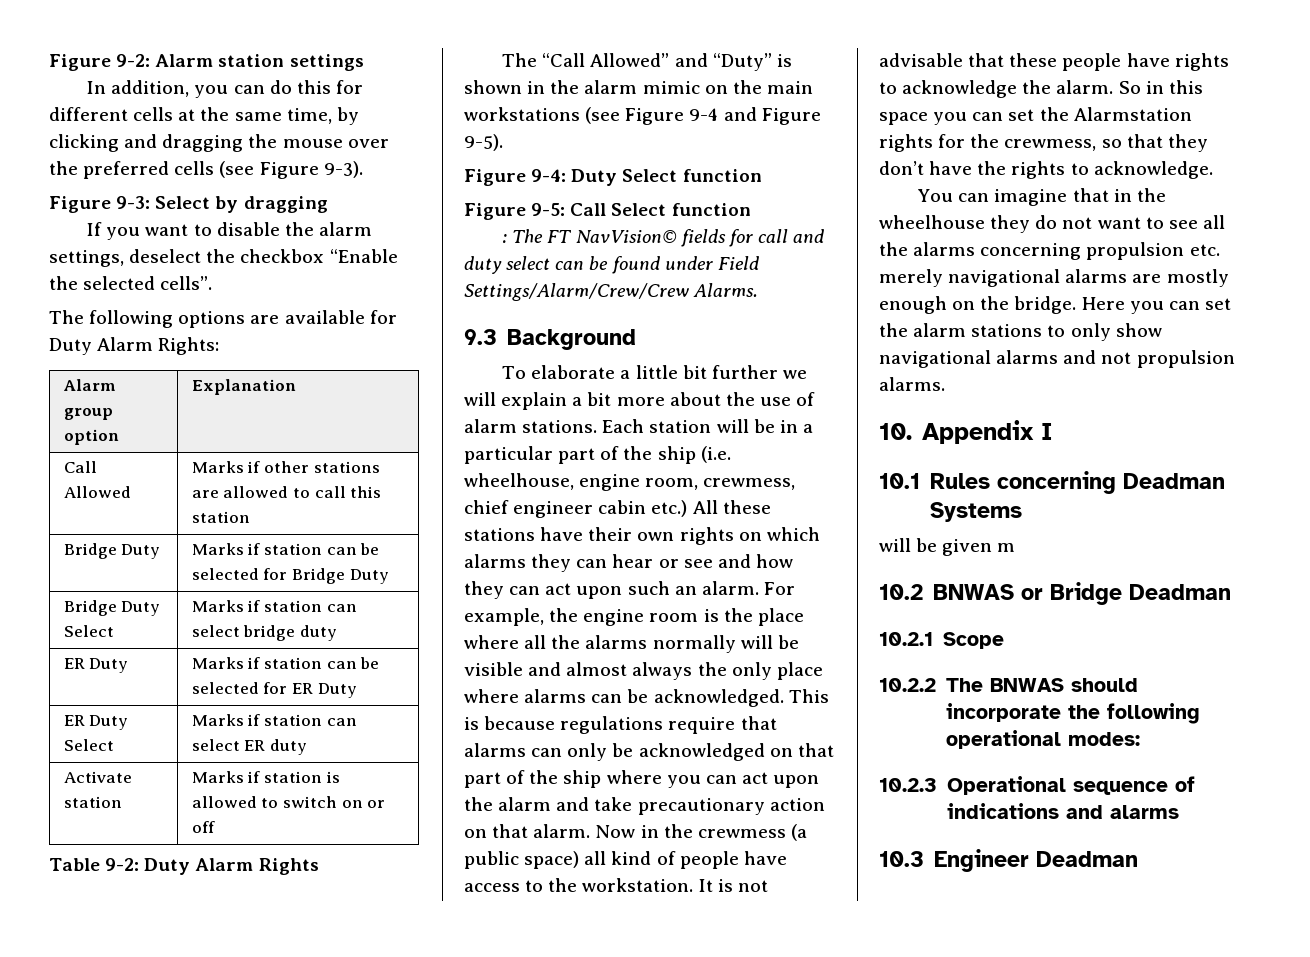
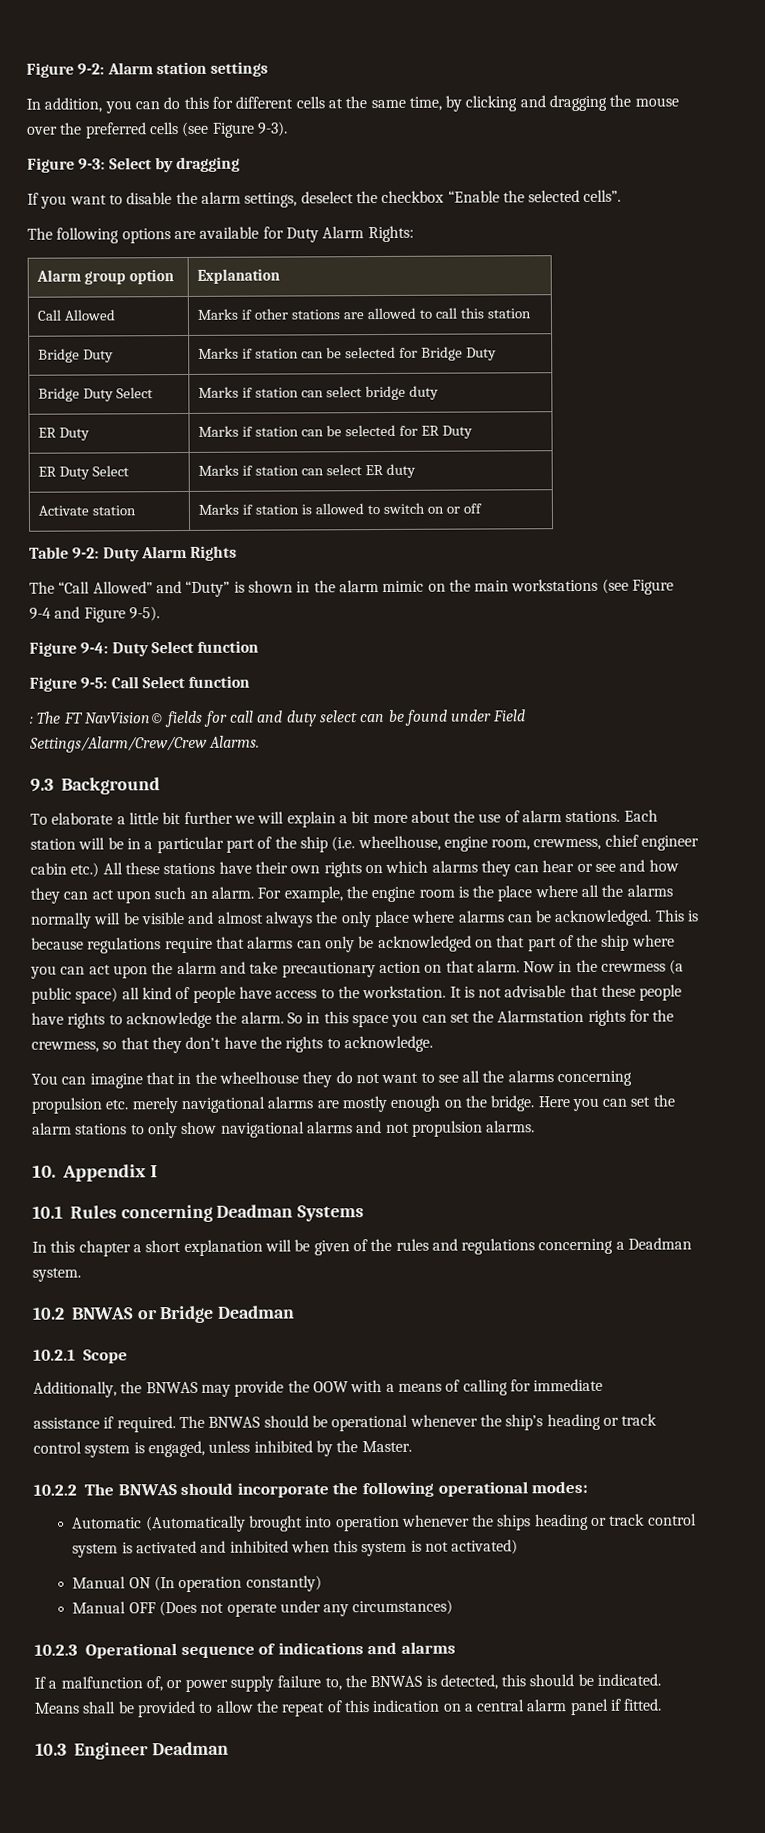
- will be given m
+ In this chapter a short explanation will be given of the rules and regulations concerning a Deadman system.
+ Additionally, the BNWAS may provide the OOW with a means of calling for immediate
+ assistance if required. The BNWAS should be operational whenever the ship’s heading or track control system is engaged, unless inhibited by the Master.
+ Automatic (Automatically brought into operation whenever the ships heading or track control system is activated and inhibited when this system is not activated)
+ Manual ON (In operation constantly)
+ Manual OFF (Does not operate under any circumstances)
+ If a malfunction of, or power supply failure to, the BNWAS is detected, this should be indicated. Means shall be provided to allow the repeat of this indication on a central alarm panel if fitted.

